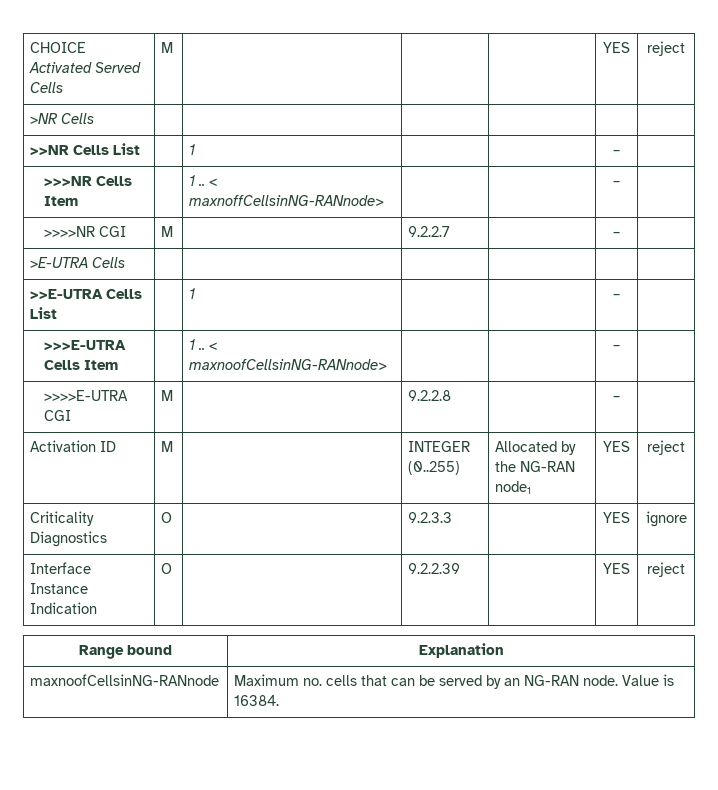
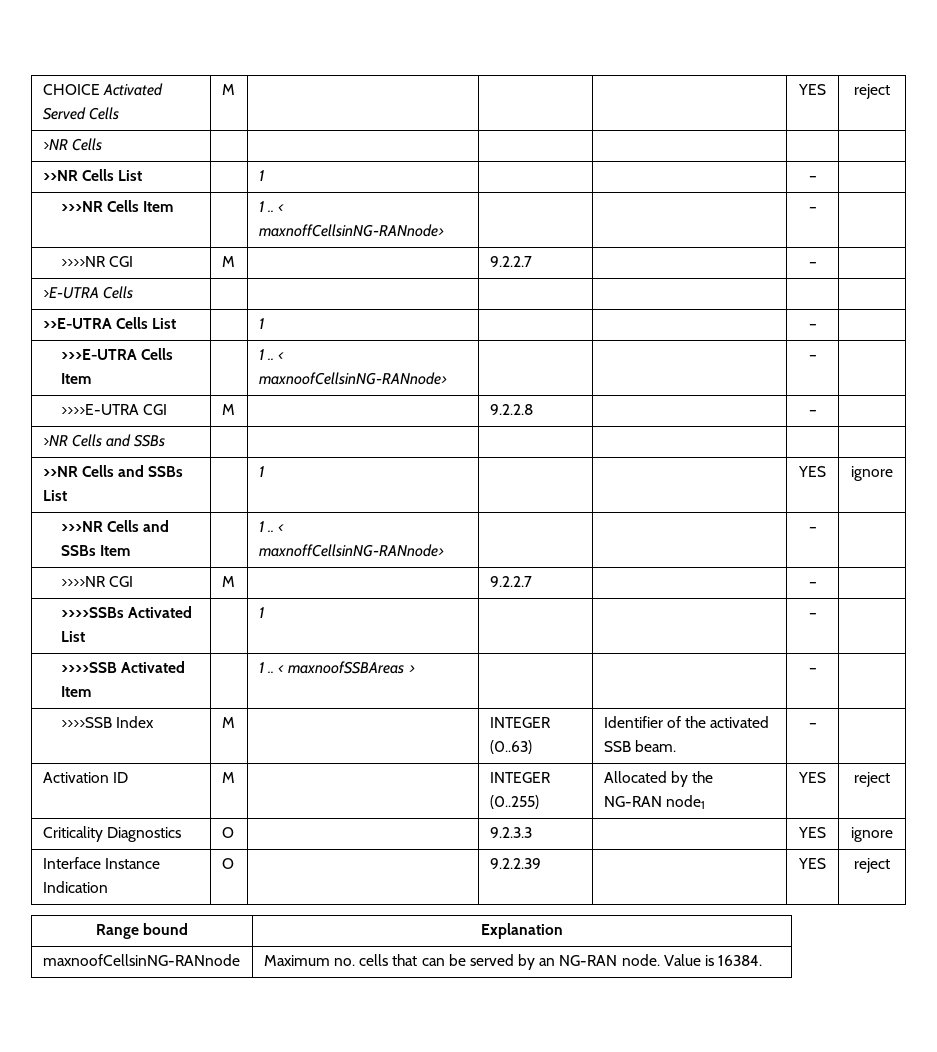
+ >NR Cells and SSBs | | | | | |
+ >>NR Cells and SSBs List | | 1 | | | YES | ignore
+ >>>NR Cells and SSBs Item | | 1 .. < maxnoffCellsinNG-RANnode> | | | – |
+ >>>>NR CGI | M | | 9.2.2.7 | | – |
+ >>>>SSBs Activated List | | 1 | | | – |
+ >>>>SSB Activated Item | | 1 .. < maxnoofSSBAreas > | | | – |
+ >>>>SSB Index | M | | INTEGER (0..63) | Identifier of the activated SSB beam. | – |

